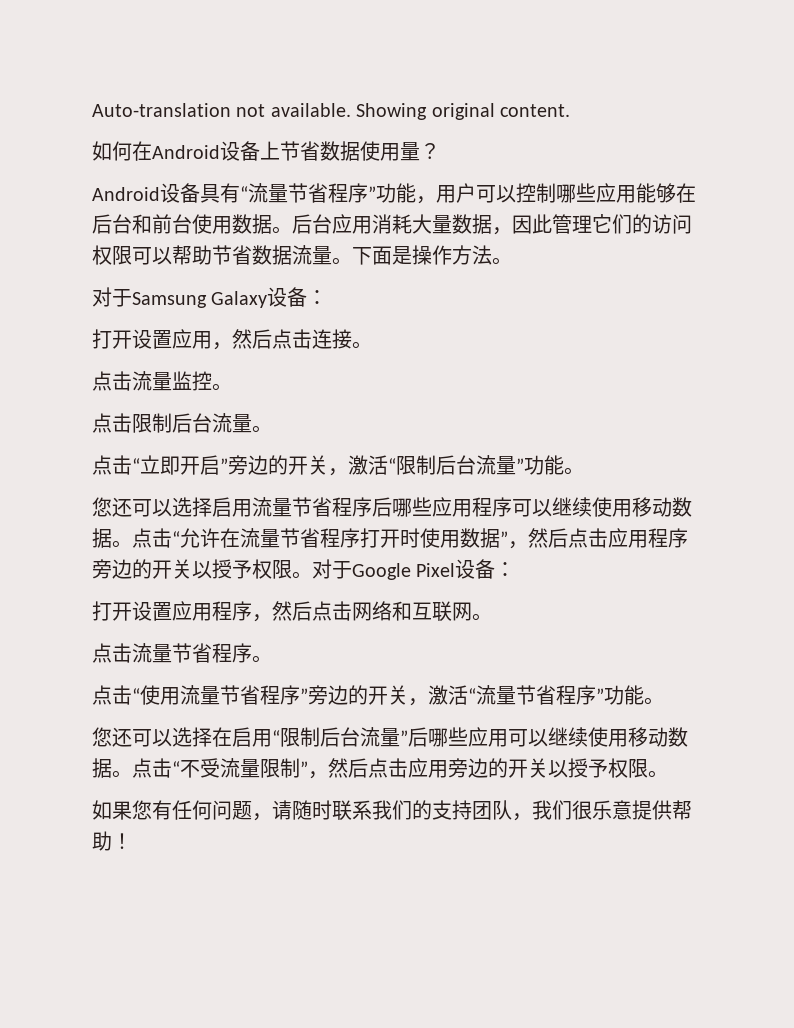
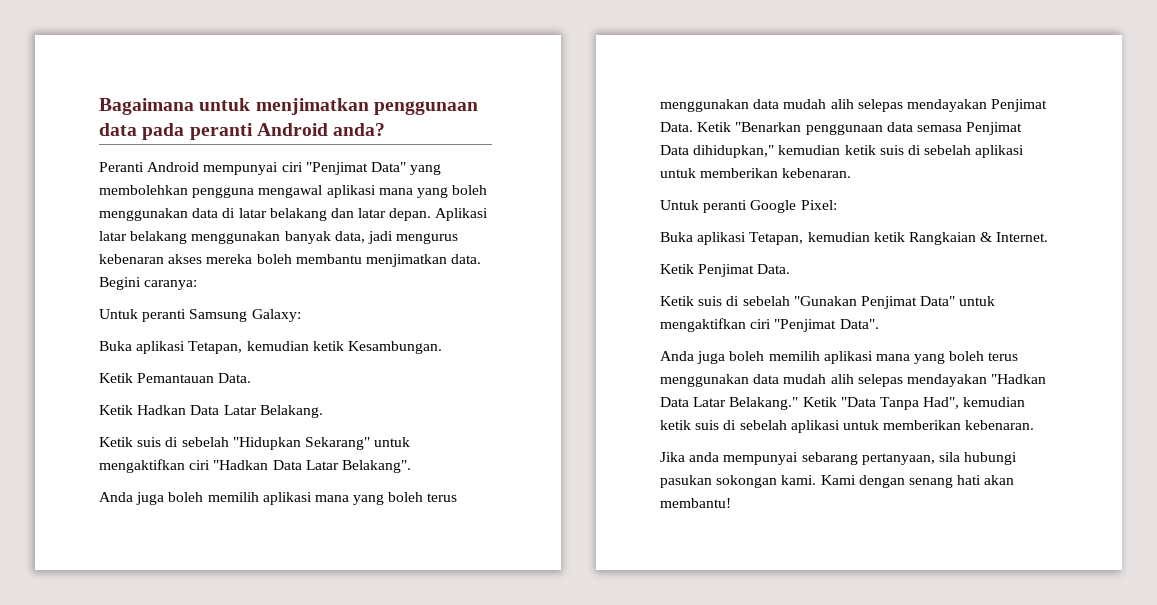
- Auto-translation not available. Showing original content.
- 如何在Android设备上节省数据使用量？
- Android设备具有“流量节省程序”功能，用户可以控制哪些应用能够在后台和前台使用数据。后台应用消耗大量数据，因此管理它们的访问权限可以帮助节省数据流量。下面是操作方法。
- 对于Samsung Galaxy设备：
- 打开设置应用，然后点击连接。
- 点击流量监控。
- 点击限制后台流量。
- 点击“立即开启”旁边的开关，激活“限制后台流量”功能。
- 您还可以选择启用流量节省程序后哪些应用程序可以继续使用移动数据。点击“允许在流量节省程序打开时使用数据”，然后点击应用程序旁边的开关以授予权限。对于Google Pixel设备：
- 打开设置应用程序，然后点击网络和互联网。
- 点击流量节省程序。
- 点击“使用流量节省程序”旁边的开关，激活“流量节省程序”功能。
- 您还可以选择在启用“限制后台流量”后哪些应用可以继续使用移动数据。点击“不受流量限制”，然后点击应用旁边的开关以授予权限。
- 如果您有任何问题，请随时联系我们的支持团队，我们很乐意提供帮助！
+ Bagaimana untuk menjimatkan penggunaan data pada peranti Android anda?
+ Peranti Android mempunyai ciri "Penjimat Data" yang membolehkan pengguna mengawal aplikasi mana yang boleh menggunakan data di latar belakang dan latar depan. Aplikasi latar belakang menggunakan banyak data, jadi mengurus kebenaran akses mereka boleh membantu menjimatkan data. Begini caranya:
+ Untuk peranti Samsung Galaxy:
+ Buka aplikasi Tetapan, kemudian ketik Kesambungan.
+ Ketik Pemantauan Data.
+ Ketik Hadkan Data Latar Belakang.
+ Ketik suis di sebelah "Hidupkan Sekarang" untuk mengaktifkan ciri "Hadkan Data Latar Belakang".
+ Anda juga boleh memilih aplikasi mana yang boleh terus menggunakan data mudah alih selepas mendayakan Penjimat Data. Ketik "Benarkan penggunaan data semasa Penjimat Data dihidupkan," kemudian ketik suis di sebelah aplikasi untuk memberikan kebenaran.
+ Untuk peranti Google Pixel:
+ Buka aplikasi Tetapan, kemudian ketik Rangkaian & Internet.
+ Ketik Penjimat Data.
+ Ketik suis di sebelah "Gunakan Penjimat Data" untuk mengaktifkan ciri "Penjimat Data".
+ Anda juga boleh memilih aplikasi mana yang boleh terus menggunakan data mudah alih selepas mendayakan "Hadkan Data Latar Belakang." Ketik "Data Tanpa Had", kemudian ketik suis di sebelah aplikasi untuk memberikan kebenaran.
+ Jika anda mempunyai sebarang pertanyaan, sila hubungi pasukan sokongan kami. Kami dengan senang hati akan membantu!

